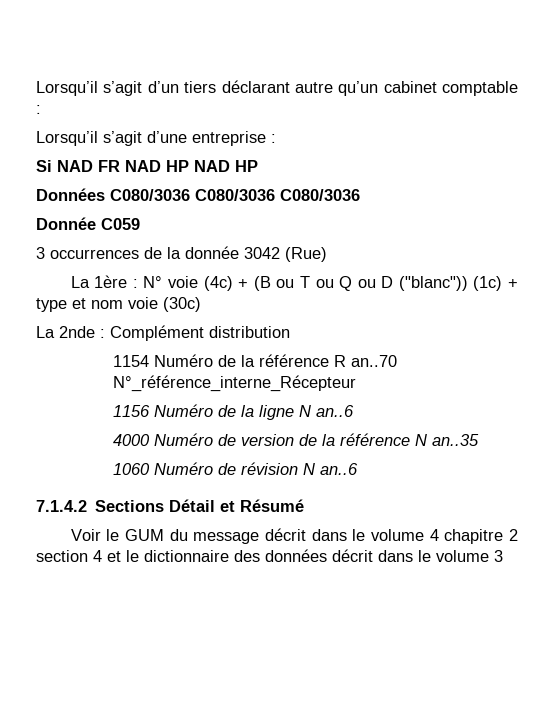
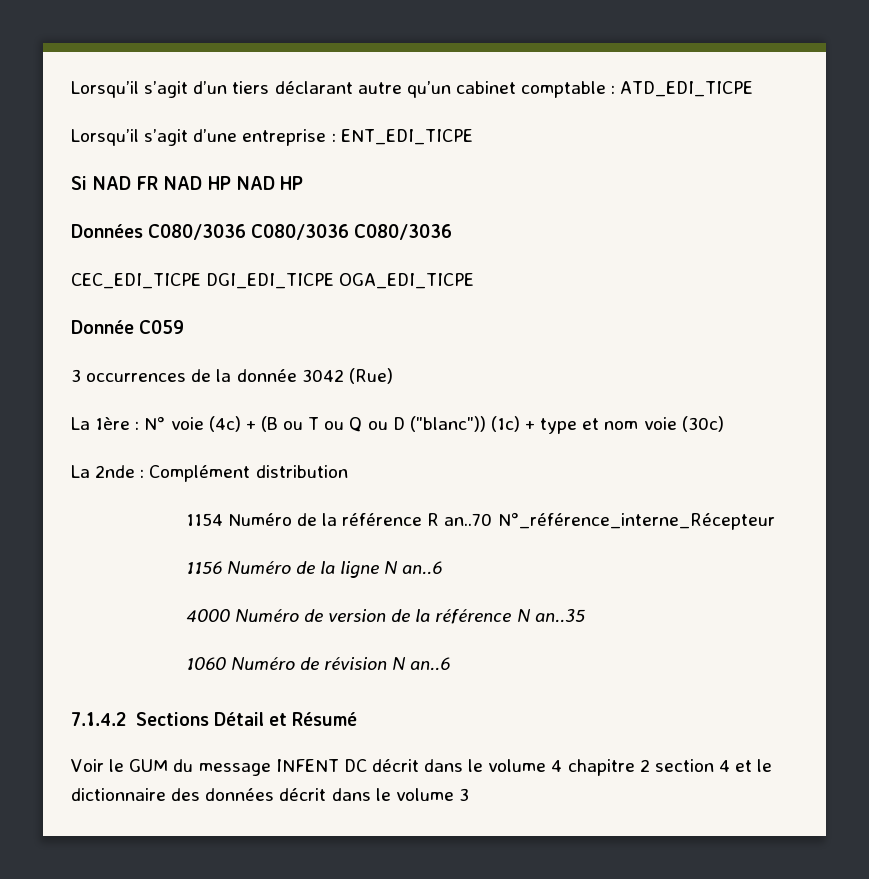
- Lorsqu’il s’agit d’un tiers déclarant autre qu’un cabinet comptable :
+ Lorsqu’il s’agit d’un tiers déclarant autre qu’un cabinet comptable : ATD_EDI_TICPE
- Lorsqu’il s’agit d’une entreprise :
+ Lorsqu’il s’agit d’une entreprise : ENT_EDI_TICPE
+ CEC_EDI_TICPE DGI_EDI_TICPE OGA_EDI_TICPE
- Voir le GUM du message décrit dans le volume 4 chapitre 2 section 4 et le dictionnaire des données décrit dans le volume 3
+ Voir le GUM du message INFENT DC décrit dans le volume 4 chapitre 2 section 4 et le dictionnaire des données décrit dans le volume 3

